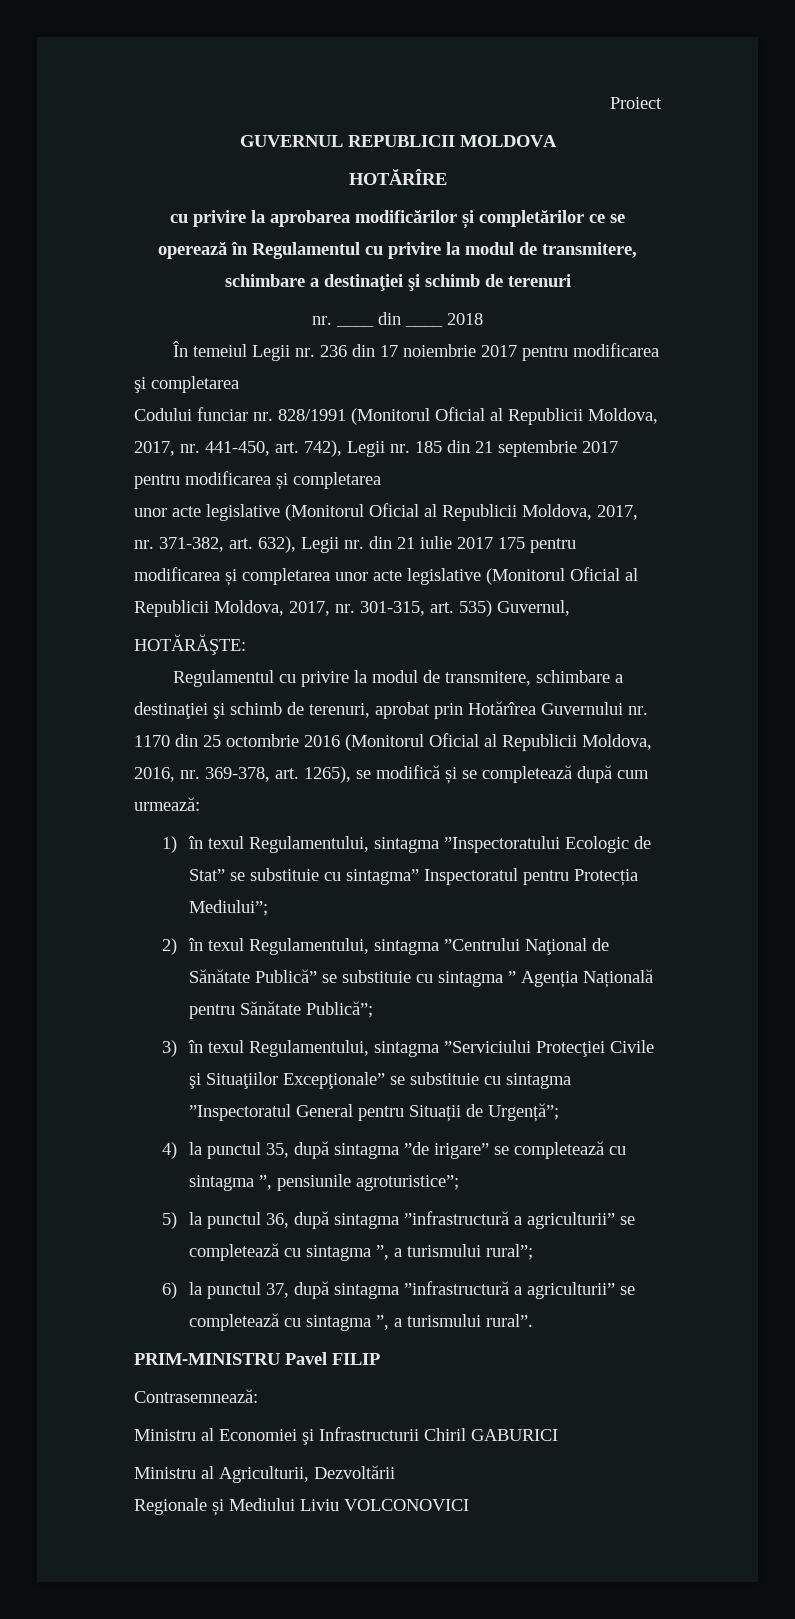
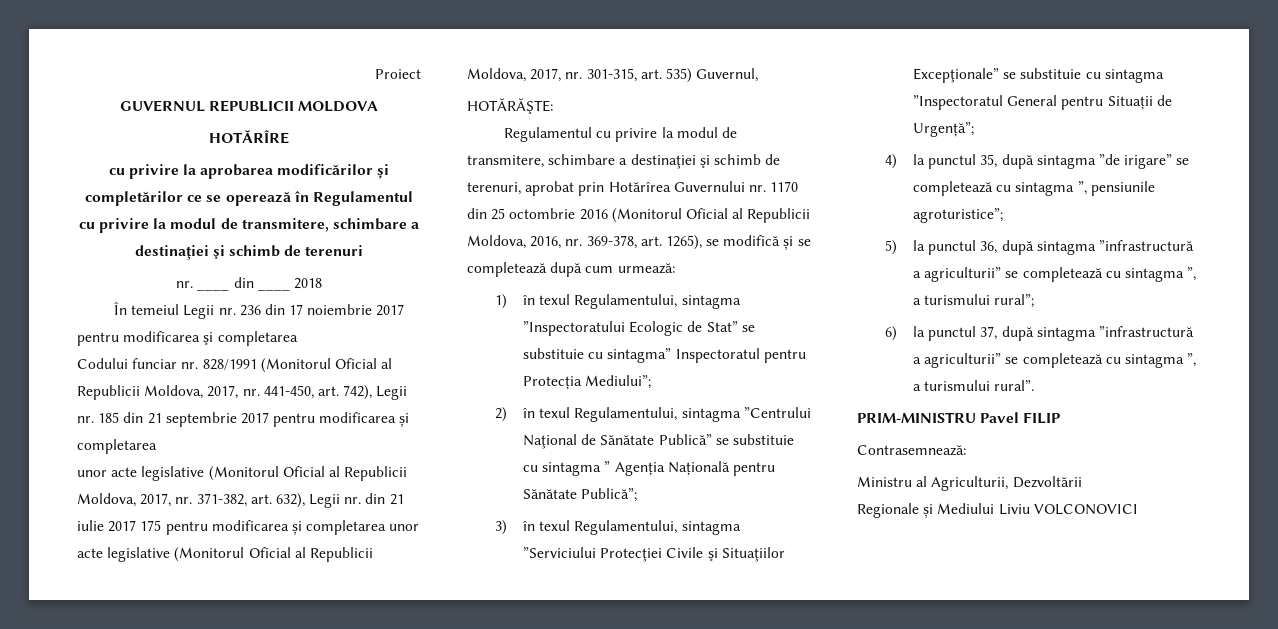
- Ministru al Economiei şi Infrastructurii Chiril GABURICI

